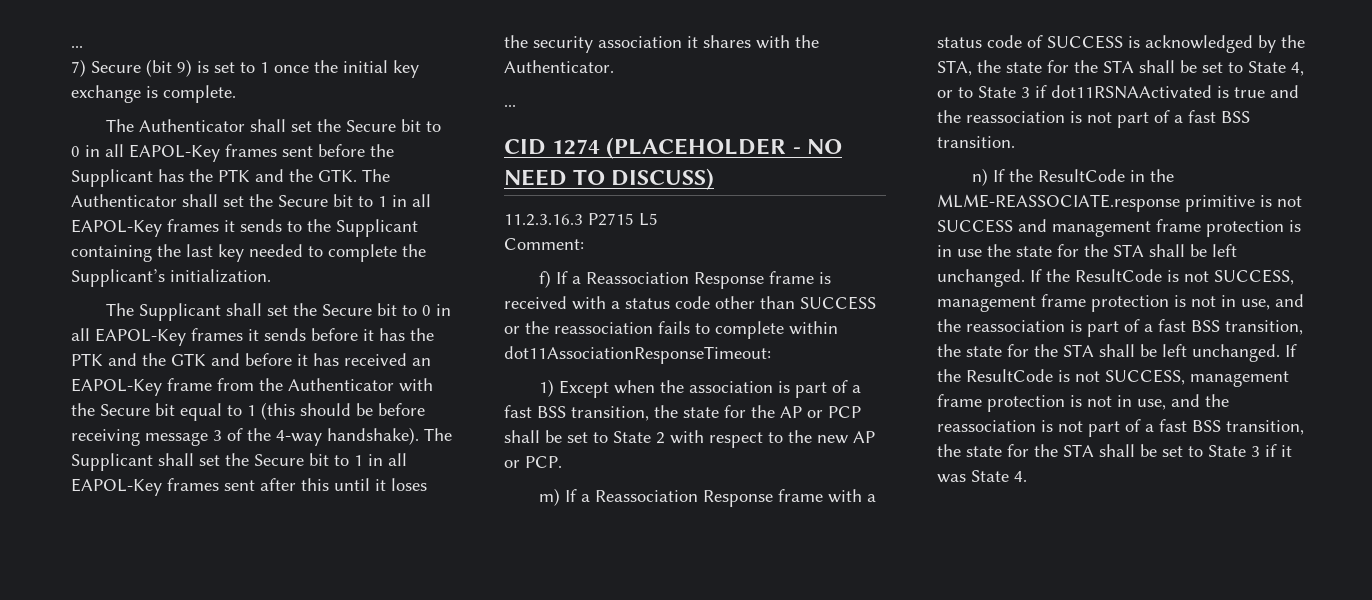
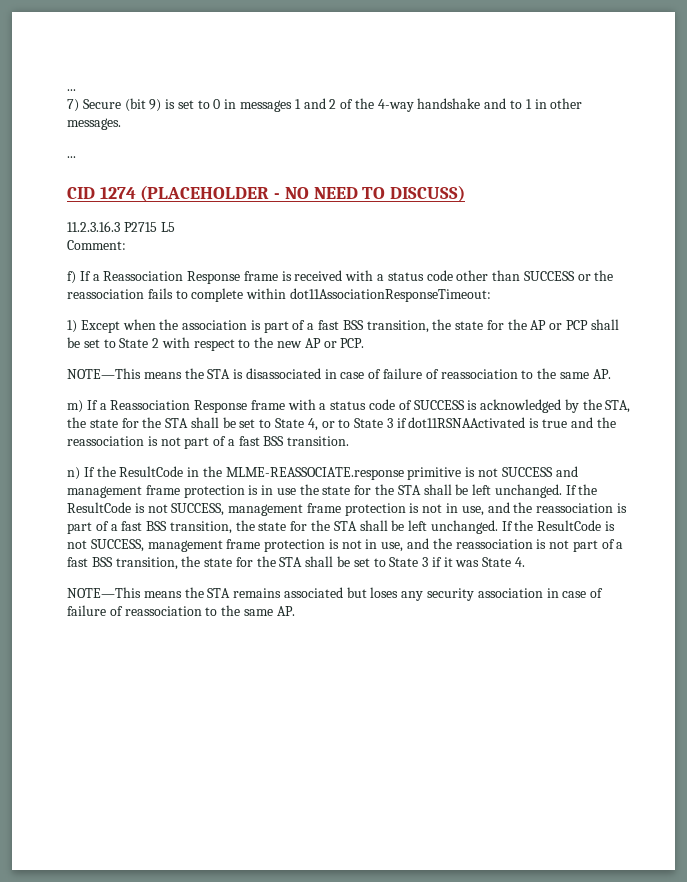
- 7) Secure (bit 9) is set to 1 once the initial key exchange is complete.
- The Authenticator shall set the Secure bit to 0 in all EAPOL-Key frames sent before the Supplicant has the PTK and the GTK. The Authenticator shall set the Secure bit to 1 in all EAPOL-Key frames it sends to the Supplicant containing the last key needed to complete the Supplicant’s initialization.
- The Supplicant shall set the Secure bit to 0 in all EAPOL-Key frames it sends before it has the PTK and the GTK and before it has received an EAPOL-Key frame from the Authenticator with the Secure bit equal to 1 (this should be before receiving message 3 of the 4-way handshake). The Supplicant shall set the Secure bit to 1 in all EAPOL-Key frames sent after this until it loses the security association it shares with the Authenticator.
+ 7) Secure (bit 9) is set to 0 in messages 1 and 2 of the 4-way handshake and to 1 in other messages.
+ NOTE—This means the STA is disassociated in case of failure of reassociation to the same AP.
+ NOTE—This means the STA remains associated but loses any security association in case of failure of reassociation to the same AP.

